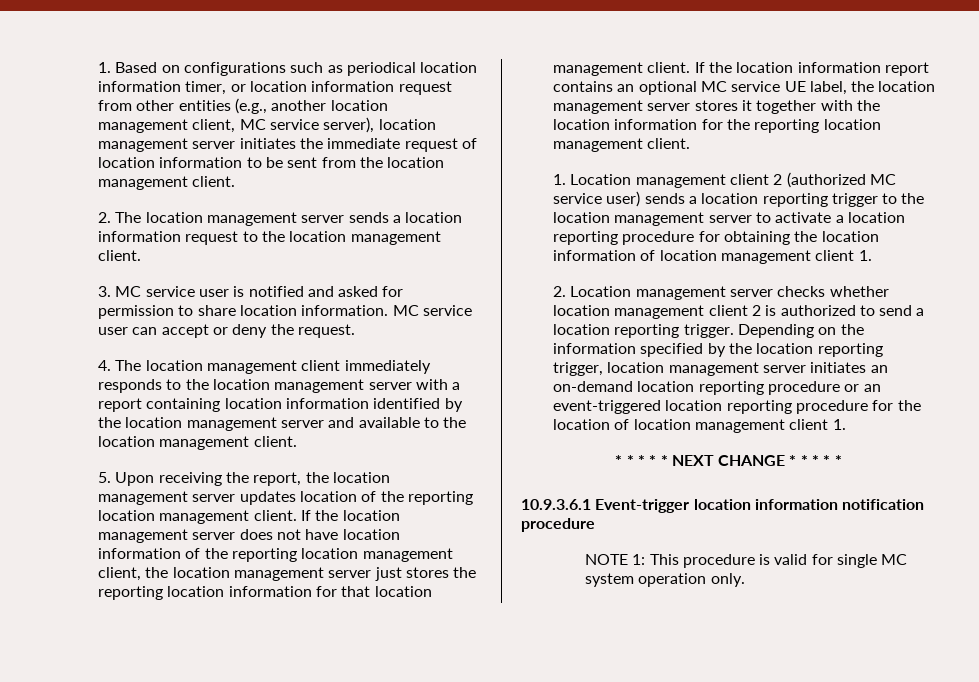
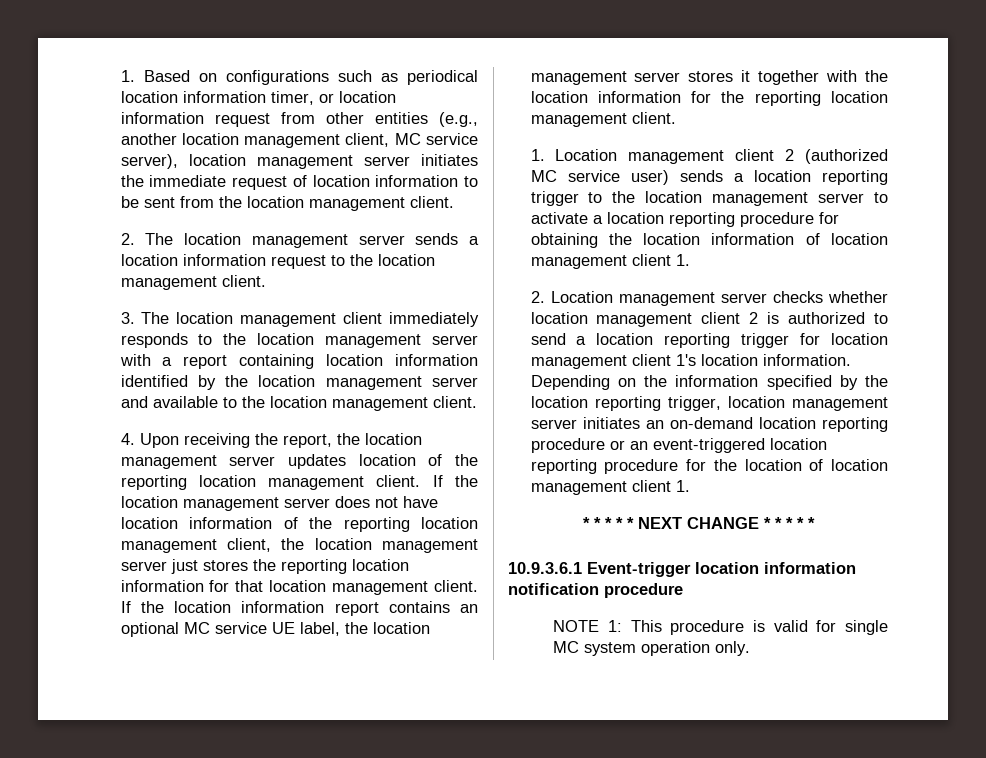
- 3. MC service user is notified and asked for permission to share location information. MC service user can accept or deny the request.
- 4. The location management client immediately responds to the location management server with a report containing location information identified by the location management server and available to the location management client.
+ 3. The location management client immediately responds to the location management server with a report containing location information identified by the location management server and available to the location management client.
- 5. Upon receiving the report, the location management server updates location of the reporting location management client.
+ 4. Upon receiving the report, the location management server updates location of the reporting location management client.
- 2. Location management server checks whether location management client 2 is authorized to send a location reporting trigger.
+ 2. Location management server checks whether location management client 2 is authorized to send a location reporting trigger for location management client 1's location information.

